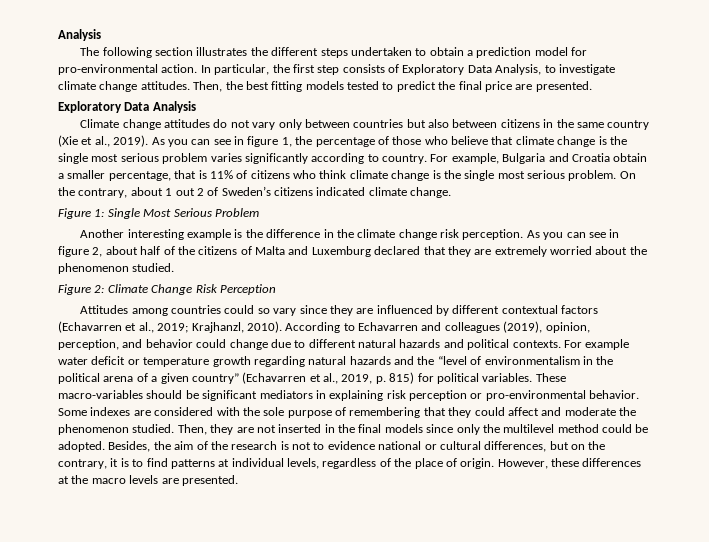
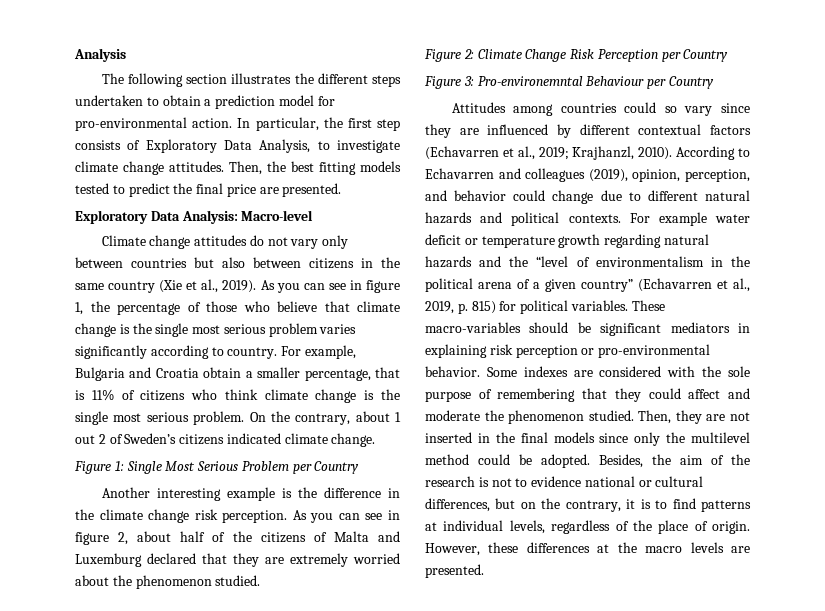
- Exploratory Data Analysis
+ Exploratory Data Analysis: Macro-level
- Figure 1: Single Most Serious Problem
+ Figure 1: Single Most Serious Problem per Country
- Figure 2: Climate Change Risk Perception
+ Figure 2: Climate Change Risk Perception per Country
+ Figure 3: Pro-environemntal Behaviour per Country

